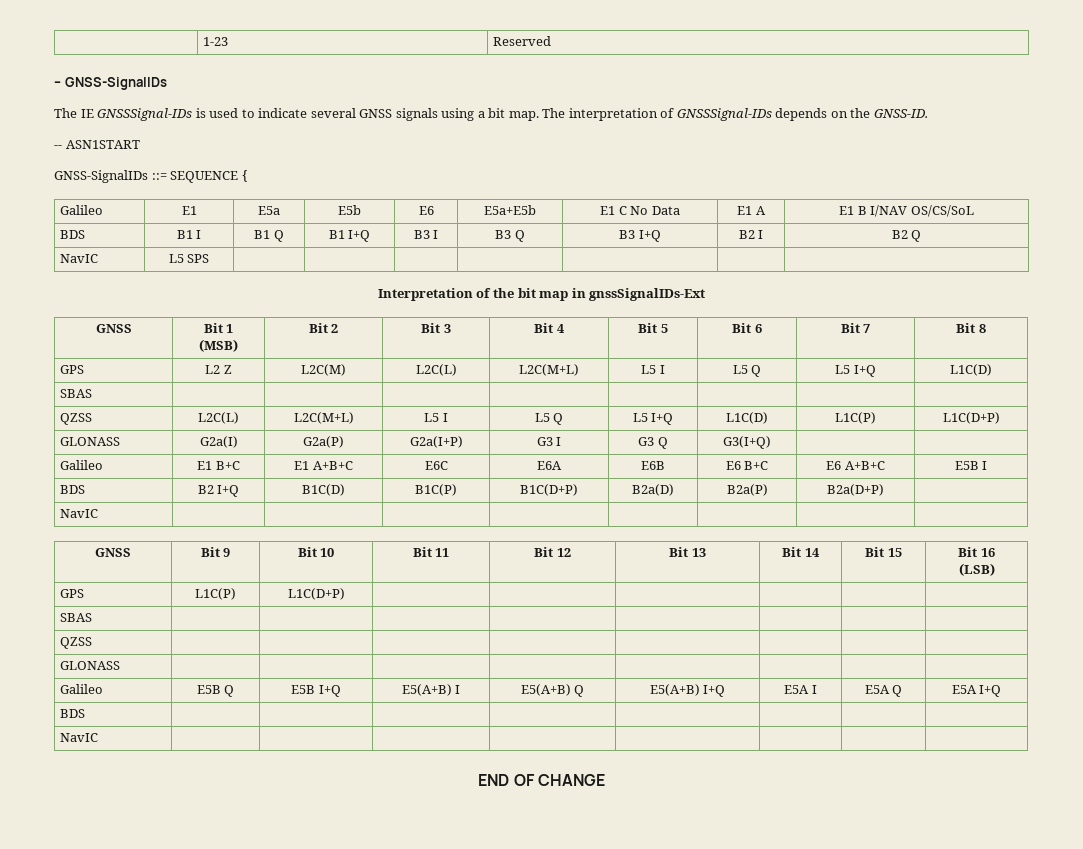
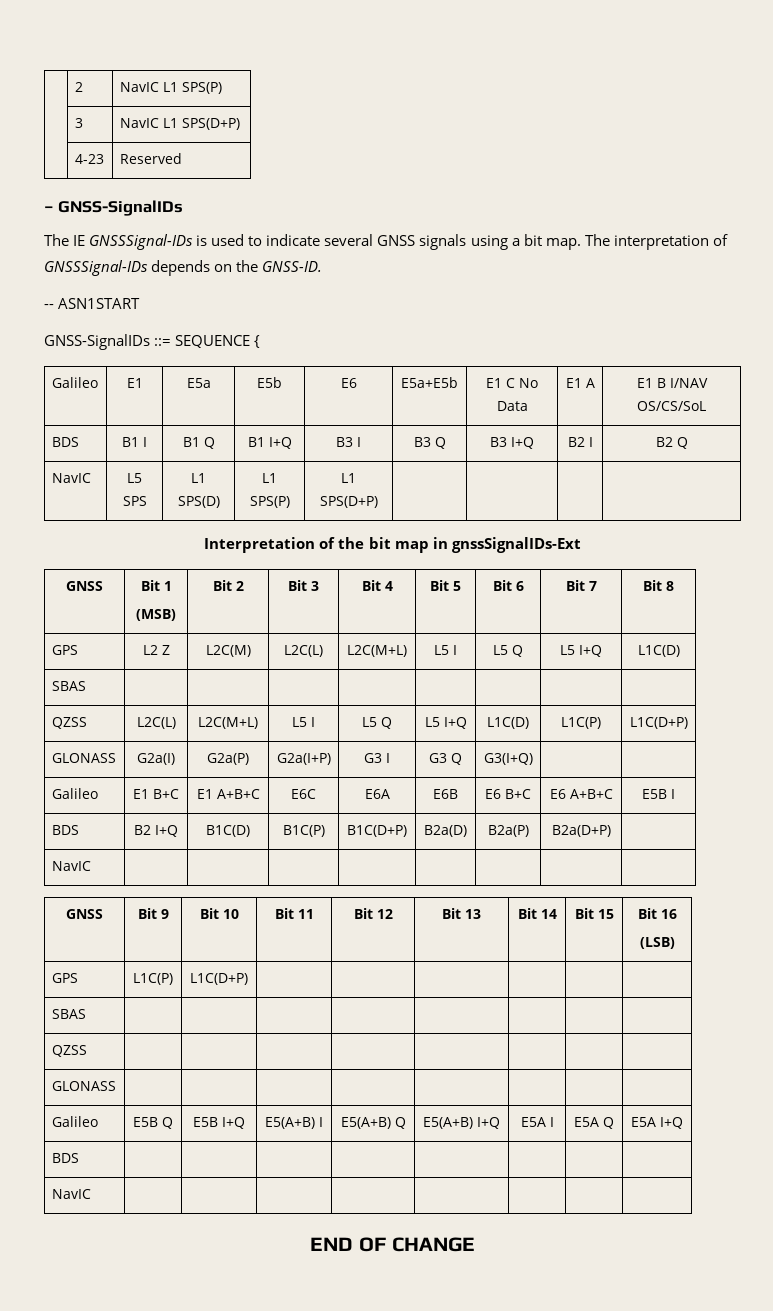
- | 1-23 | Reserved
+ | 2 | NavIC L1 SPS(P)
+ | 3 | NavIC L1 SPS(D+P)
+ | 4-23 | Reserved
- NavIC | L5 SPS | | | | | | |
+ NavIC | L5 SPS | L1 SPS(D) | L1 SPS(P) | L1 SPS(D+P) | | | |

